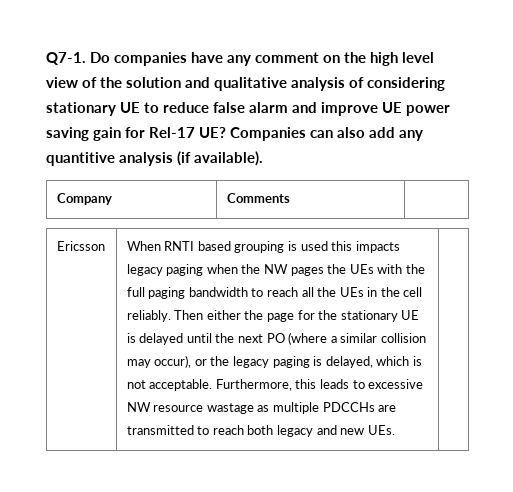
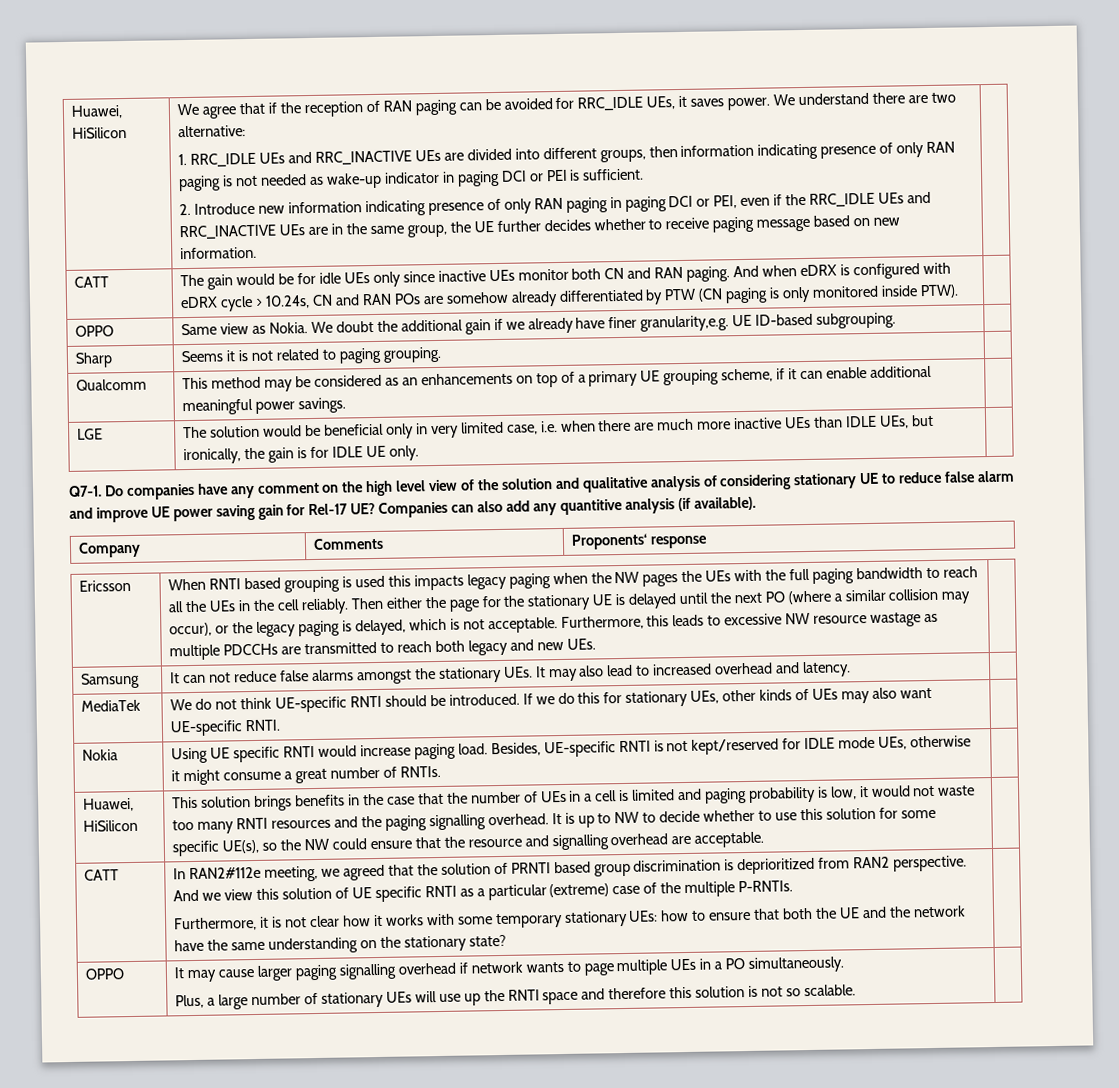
+ Huawei, HiSilicon | We agree that if the reception of RAN paging can be avoided for RRC_IDLE UEs, it saves power. We understand there are two alternative:
+ 1. RRC_IDLE UEs and RRC_INACTIVE UEs are divided into different groups, then information indicating presence of only RAN paging is not needed as wake-up indicator in paging DCI or PEI is sufficient.
+ 2. Introduce new information indicating presence of only RAN paging in paging DCI or PEI, even if the RRC_IDLE UEs and RRC_INACTIVE UEs are in the same group, the UE further decides whether to receive paging message based on new information. |
+ CATT | The gain would be for idle UEs only since inactive UEs monitor both CN and RAN paging. And when eDRX is configured with eDRX cycle > 10.24s, CN and RAN POs are somehow already differentiated by PTW (CN paging is only monitored inside PTW). |
+ OPPO | Same view as Nokia. We doubt the additional gain if we already have finer granularity,e.g. UE ID-based subgrouping. |
+ Sharp | Seems it is not related to paging grouping. |
+ Qualcomm | This method may be considered as an enhancements on top of a primary UE grouping scheme, if it can enable additional meaningful power savings. |
+ LGE | The solution would be beneficial only in very limited case, i.e. when there are much more inactive UEs than IDLE UEs, but ironically, the gain is for IDLE UE only. |
- Company | Comments |
+ Company | Comments | Proponents‘ response
+ Samsung | It can not reduce false alarms amongst the stationary UEs. It may also lead to increased overhead and latency. |
+ MediaTek | We do not think UE-specific RNTI should be introduced. If we do this for stationary UEs, other kinds of UEs may also want UE-specific RNTI. |
+ Nokia | Using UE specific RNTI would increase paging load. Besides, UE-specific RNTI is not kept/reserved for IDLE mode UEs, otherwise it might consume a great number of RNTIs. |
+ Huawei, HiSilicon | This solution brings benefits in the case that the number of UEs in a cell is limited and paging probability is low, it would not waste too many RNTI resources and the paging signalling overhead. It is up to NW to decide whether to use this solution for some specific UE(s), so the NW could ensure that the resource and signalling overhead are acceptable. |
+ CATT | In RAN2#112e meeting, we agreed that the solution of PRNTI based group discrimination is deprioritized from RAN2 perspective. And we view this solution of UE specific RNTI as a particular (extreme) case of the multiple P-RNTIs.
+ Furthermore, it is not clear how it works with some temporary stationary UEs: how to ensure that both the UE and the network have the same understanding on the stationary state? |
+ OPPO | It may cause larger paging signalling overhead if network wants to page multiple UEs in a PO simultaneously.
+ Plus, a large number of stationary UEs will use up the RNTI space and therefore this solution is not so scalable. |

